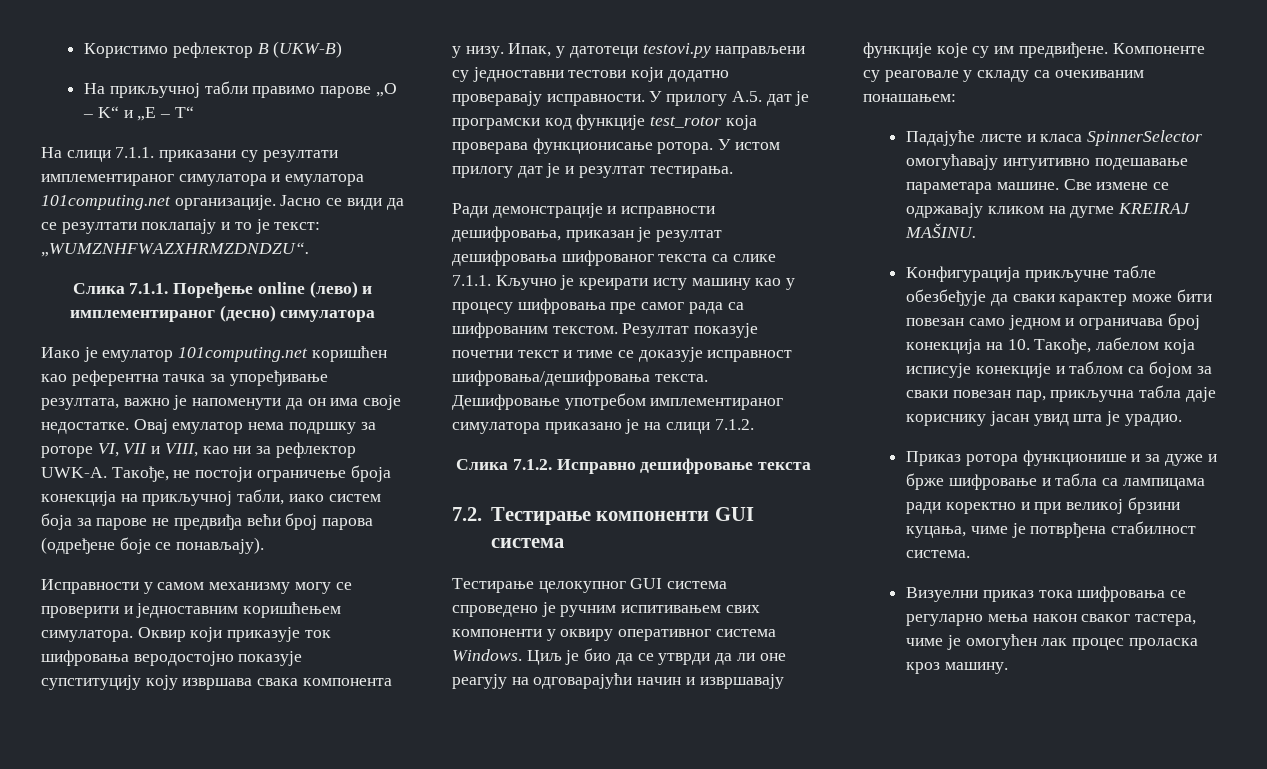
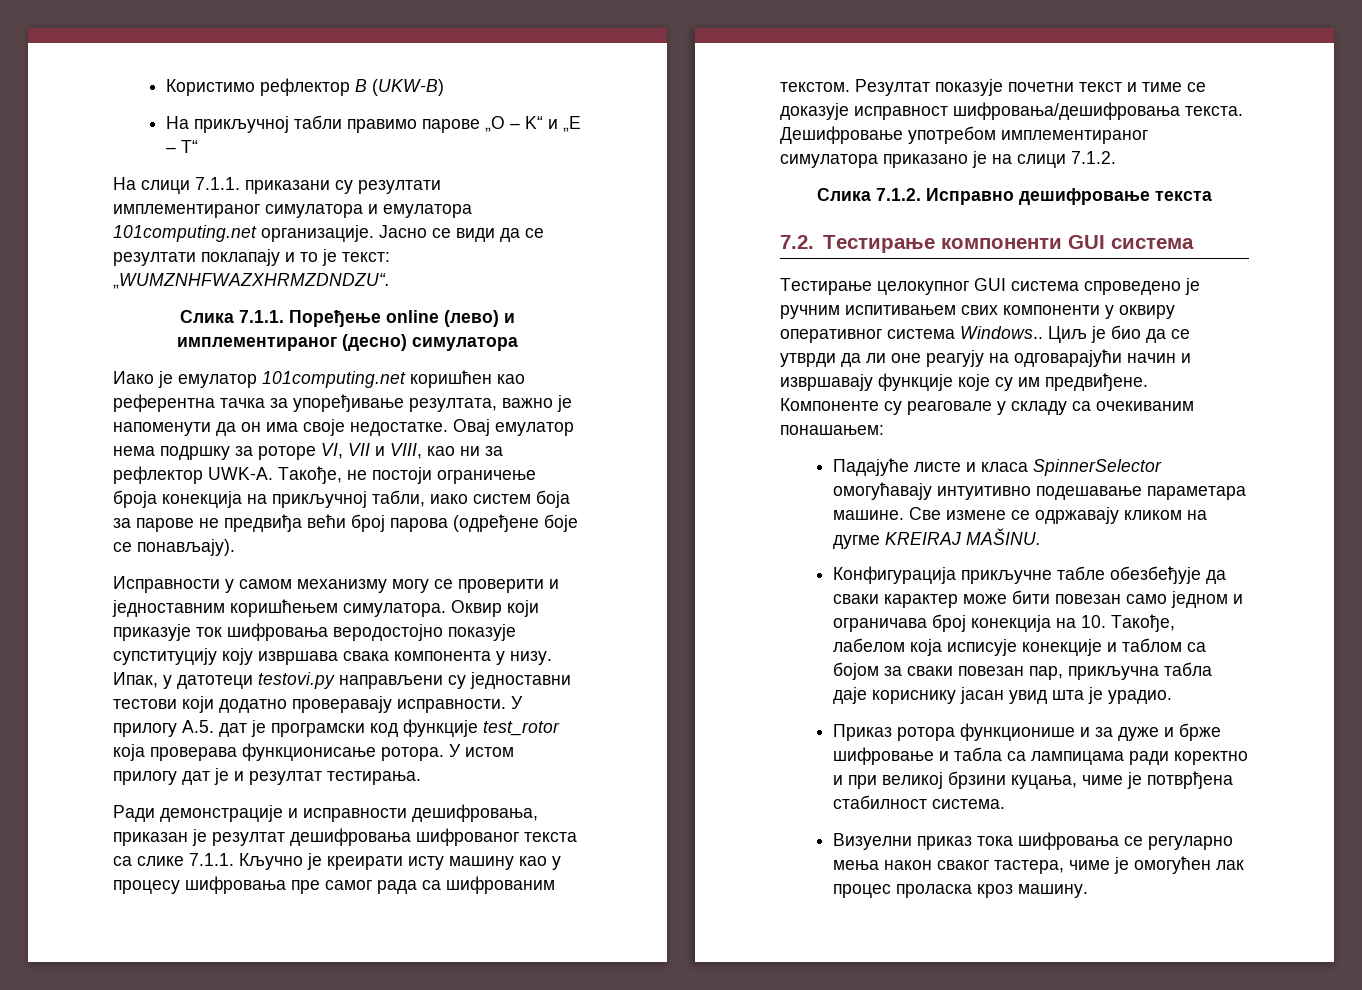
- Тестирање целокупног GUI система спроведено је ручним испитивањем свих компоненти у оквиру оперативног система Windows.
+ Тестирање целокупног GUI система спроведено је ручним испитивањем свих компоненти у оквиру оперативног система Windows..

